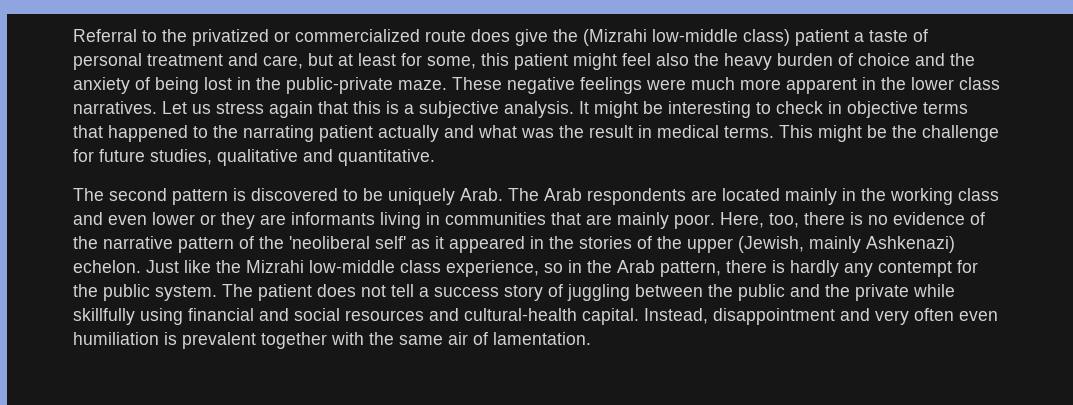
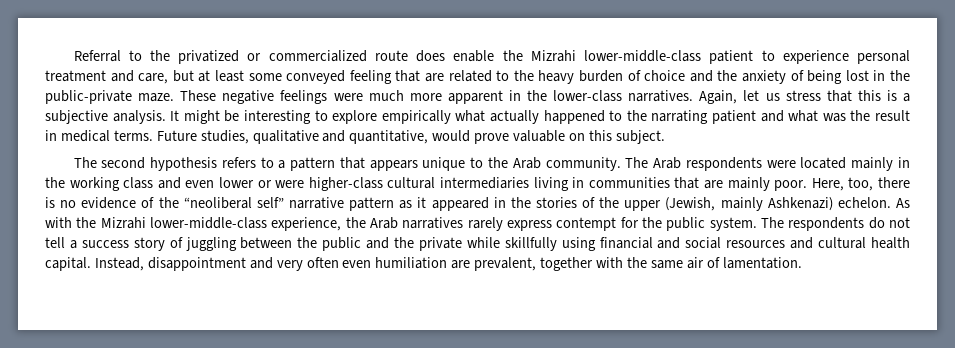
- Referral to the privatized or commercialized route does give the (Mizrahi low-middle class) patient a taste of personal treatment and care, but at least for some, this patient might feel also the heavy burden of choice and the anxiety of being lost in the public-private maze.
+ Referral to the privatized or commercialized route does enable the Mizrahi lower-middle-class patient to experience personal treatment and care, but at least some conveyed feeling that are related to the heavy burden of choice and the anxiety of being lost in the public-private maze.
- These negative feelings were much more apparent in the lower class narratives. Let us stress again that this is a subjective analysis.
+ These negative feelings were much more apparent in the lower-class narratives. Again, let us stress that this is a subjective analysis.
- It might be interesting to check in objective terms that happened to the narrating patient actually and what was the result in medical terms.
+ It might be interesting to explore empirically what actually happened to the narrating patient and what was the result in medical terms.
- This might be the challenge for future studies, qualitative and quantitative.
- The second pattern is discovered to be uniquely Arab.
+ Future studies, qualitative and quantitative, would prove valuable on this subject.
+ The second hypothesis refers to a pattern that appears unique to the Arab community.
- The Arab respondents are located mainly in the working class and even lower or they are informants living in communities that are mainly poor.
+ The Arab respondents were located mainly in the working class and even lower or were higher-class cultural intermediaries living in communities that are mainly poor.
- Here, too, there is no evidence of the narrative pattern of the 'neoliberal self' as it appeared in the stories of the upper (Jewish, mainly Ashkenazi) echelon.
+ Here, too, there is no evidence of the “neoliberal self” narrative pattern as it appeared in the stories of the upper (Jewish, mainly Ashkenazi) echelon.
- Just like the Mizrahi low-middle class experience, so in the Arab pattern, there is hardly any contempt for the public system.
+ As with the Mizrahi lower-middle-class experience, the Arab narratives rarely express contempt for the public system.
- The patient does not tell a success story of juggling between the public and the private while skillfully using financial and social resources and cultural-health capital.
+ The respondents do not tell a success story of juggling between the public and the private while skillfully using financial and social resources and cultural health capital.
- Instead, disappointment and very often even humiliation is prevalent together with the same air of lamentation.
+ Instead, disappointment and very often even humiliation are prevalent, together with the same air of lamentation.

